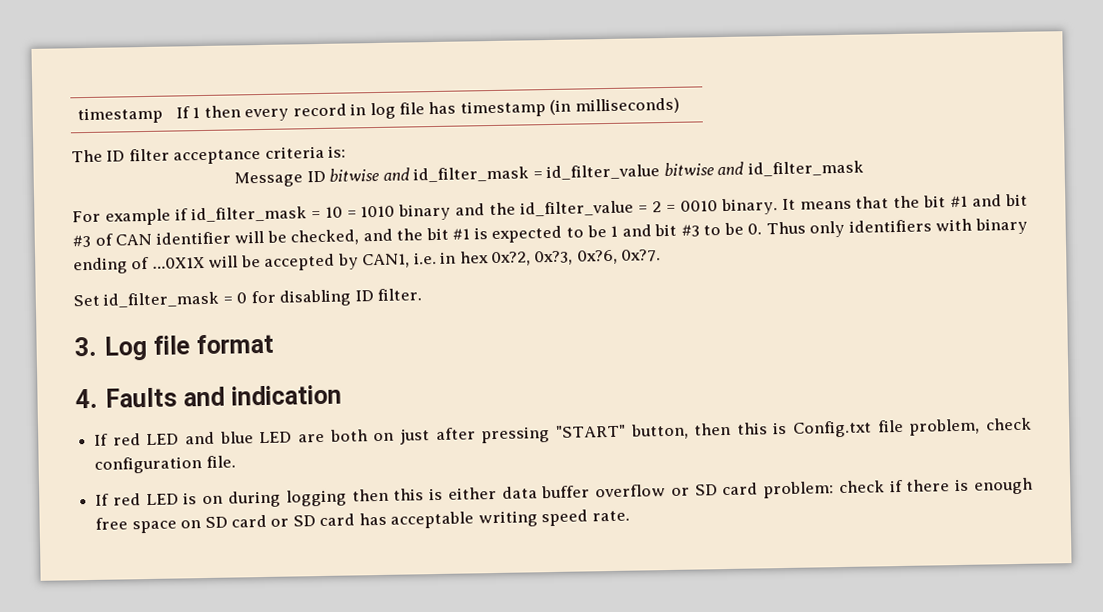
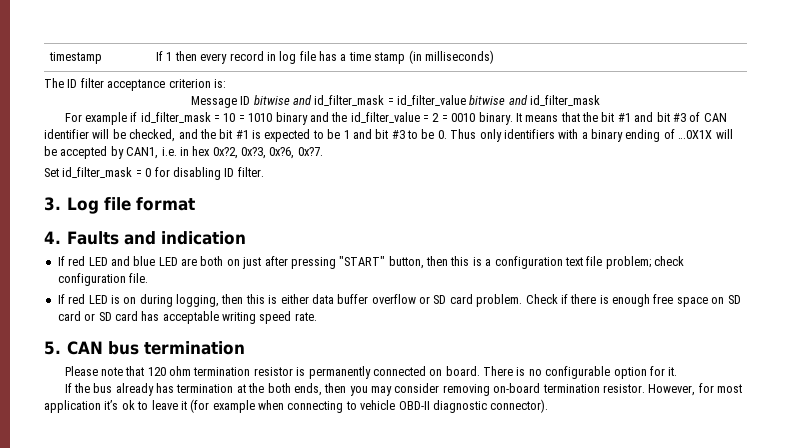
- timestamp | If 1 then every record in log file has timestamp (in milliseconds)
+ timestamp | If 1 then every record in log file has a time stamp (in milliseconds)
- The ID filter acceptance criteria is:
+ The ID filter acceptance criterion is:
- It means that the bit #1 and bit #3 of CAN identifier will be checked, and the bit #1 is expected to be 1 and bit #3 to be 0. Thus only identifiers with binary ending of …0X1X will be accepted by CAN1, i.e. in hex 0x?2, 0x?3, 0x?6, 0x?7.
+ It means that the bit #1 and bit #3 of CAN identifier will be checked, and the bit #1 is expected to be 1 and bit #3 to be 0. Thus only identifiers with a binary ending of …0X1X will be accepted by CAN1, i.e. in hex 0x?2, 0x?3, 0x?6, 0x?7.
- If red LED and blue LED are both on just after pressing "START" button, then this is Config.txt file problem, check configuration file.
+ If red LED and blue LED are both on just after pressing "START" button, then this is a configuration text file problem; check configuration file.
- If red LED is on during logging then this is either data buffer overflow or SD card problem: check if there is enough free space on SD card or SD card has acceptable writing speed rate.
+ If red LED is on during logging, then this is either data buffer overflow or SD card problem. Check if there is enough free space on SD card or SD card has acceptable writing speed rate.
+ 5. CAN bus termination
+ Please note that 120 ohm termination resistor is permanently connected on board. There is no configurable option for it.
+ If the bus already has termination at the both ends, then you may consider removing on-board termination resistor. However, for most application it’s ok to leave it (for example when connecting to vehicle OBD-II diagnostic connector).

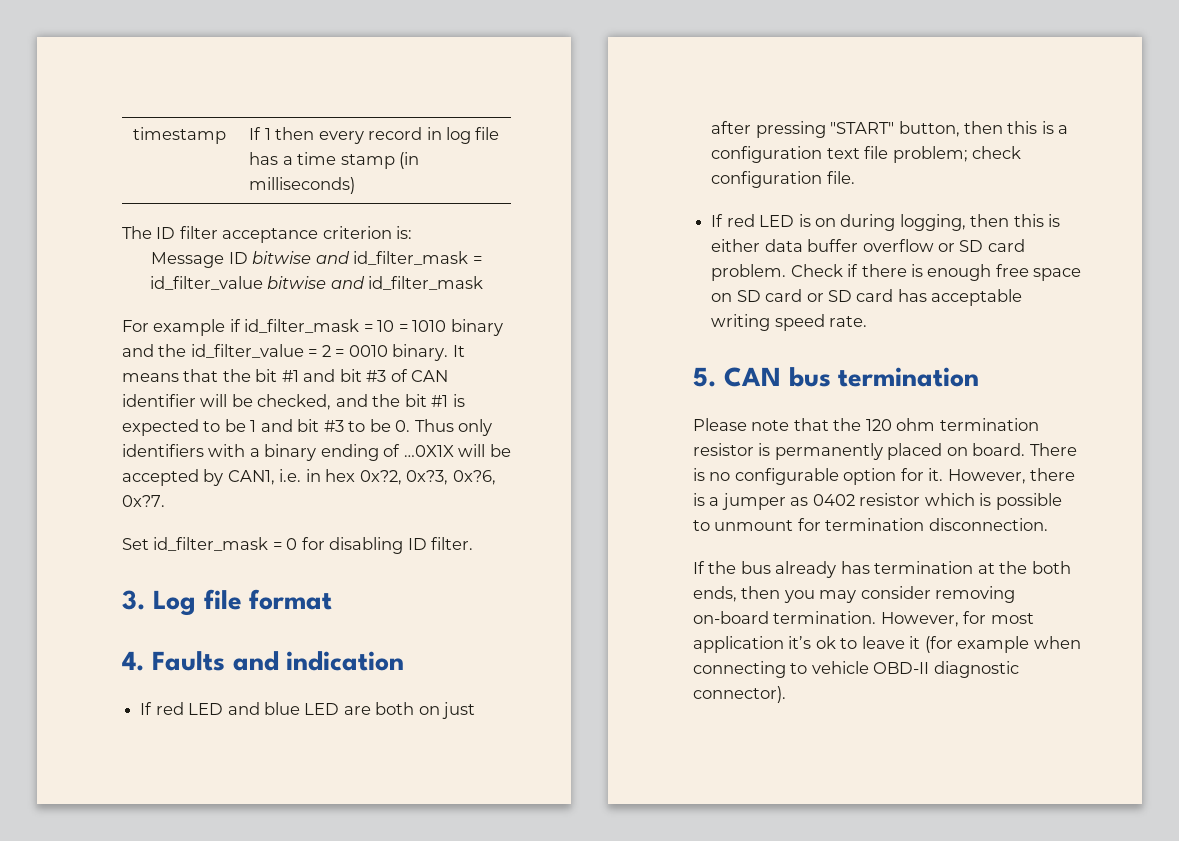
- Please note that 120 ohm termination resistor is permanently connected on board.
+ Please note that the 120 ohm termination resistor is permanently placed on board.
+ However, there is a jumper as 0402 resistor which is possible to unmount for termination disconnection.
- If the bus already has termination at the both ends, then you may consider removing on-board termination resistor.
+ If the bus already has termination at the both ends, then you may consider removing on-board termination.

